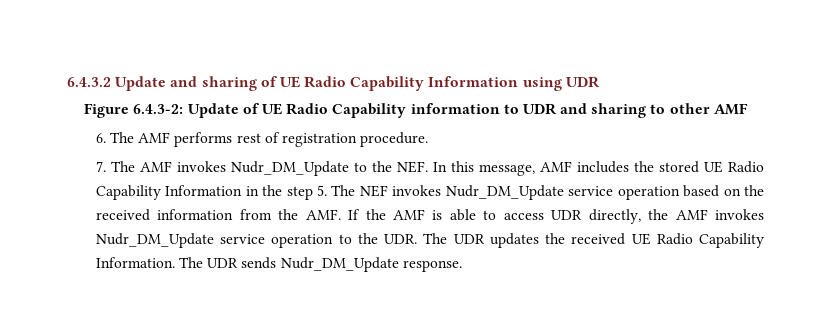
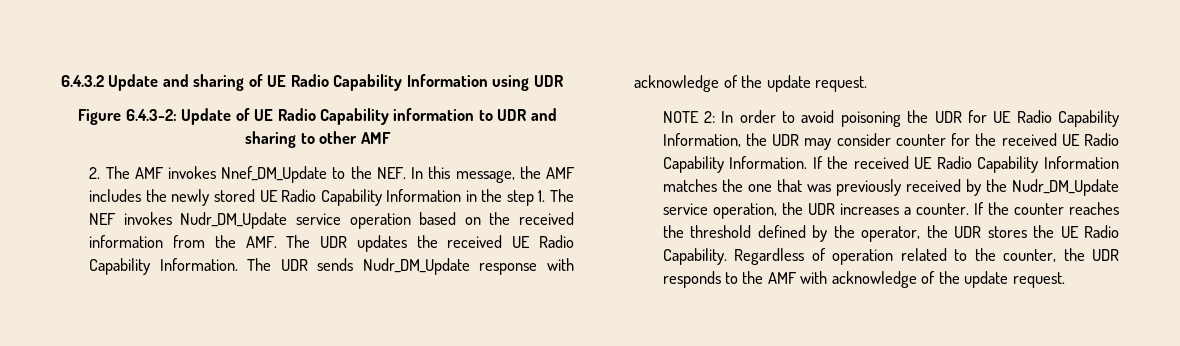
- 6. The AMF performs rest of registration procedure.
- 7. The AMF invokes Nudr_DM_Update to the NEF. In this message, AMF includes the stored UE Radio Capability Information in the step 5. The NEF invokes Nudr_DM_Update service operation based on the received information from the AMF. If the AMF is able to access UDR directly, the AMF invokes Nudr_DM_Update service operation to the UDR. The UDR updates the received UE Radio Capability Information.
+ 2. The AMF invokes Nnef_DM_Update to the NEF. In this message, the AMF includes the newly stored UE Radio Capability Information in the step 1. The NEF invokes Nudr_DM_Update service operation based on the received information from the AMF. The UDR updates the received UE Radio Capability Information.
- The UDR sends Nudr_DM_Update response.
+ The UDR sends Nudr_DM_Update response with acknowledge of the update request.
+ NOTE 2: In order to avoid poisoning the UDR for UE Radio Capability Information, the UDR may consider counter for the received UE Radio Capability Information. If the received UE Radio Capability Information matches the one that was previously received by the Nudr_DM_Update service operation, the UDR increases a counter. If the counter reaches the threshold defined by the operator, the UDR stores the UE Radio Capability. Regardless of operation related to the counter, the UDR responds to the AMF with acknowledge of the update request.

